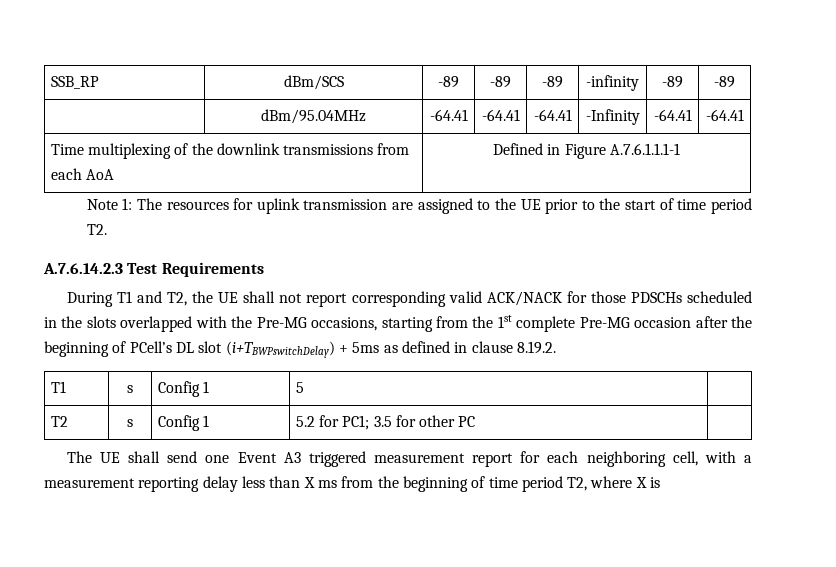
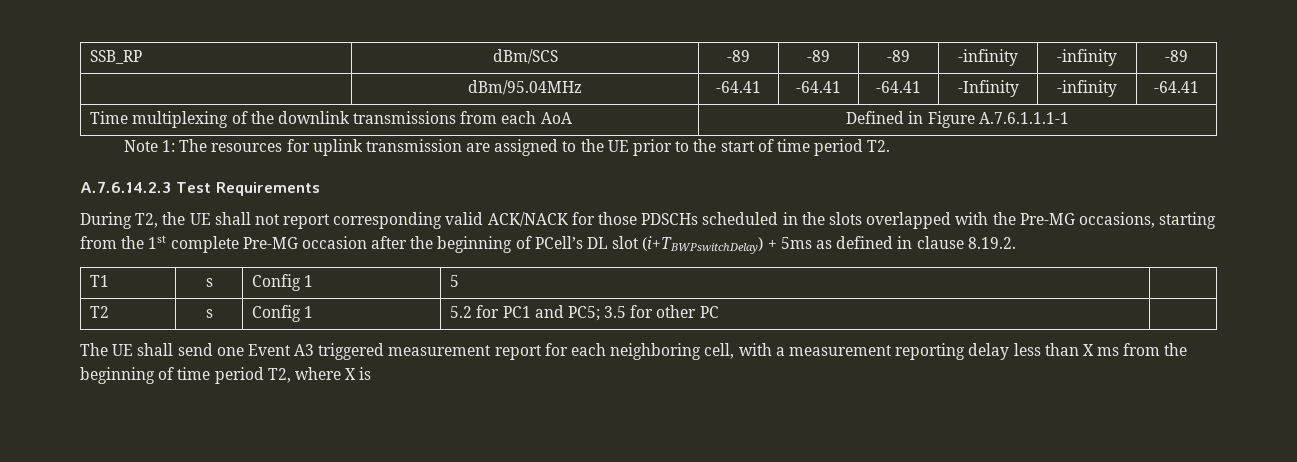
- SSB_RP | dBm/SCS | -89 | -89 | -89 | -infinity | -89 | -89
+ SSB_RP | dBm/SCS | -89 | -89 | -89 | -infinity | -infinity | -89
- | dBm/95.04MHz | -64.41 | -64.41 | -64.41 | -Infinity | -64.41 | -64.41
+ | dBm/95.04MHz | -64.41 | -64.41 | -64.41 | -Infinity | -infinity | -64.41
- During T1 and T2, the UE shall not report corresponding valid ACK/NACK for those PDSCHs scheduled in the slots overlapped with the Pre-MG occasions, starting from the 1st complete Pre-MG occasion after the beginning of PCell’s DL slot (i+TBWPswitchDelay) + 5ms as defined in clause 8.19.2.
+ During T2, the UE shall not report corresponding valid ACK/NACK for those PDSCHs scheduled in the slots overlapped with the Pre-MG occasions, starting from the 1st complete Pre-MG occasion after the beginning of PCell’s DL slot (i+TBWPswitchDelay) + 5ms as defined in clause 8.19.2.
- T2 | s | Config 1 | 5.2 for PC1; 3.5 for other PC |
+ T2 | s | Config 1 | 5.2 for PC1 and PC5; 3.5 for other PC |

